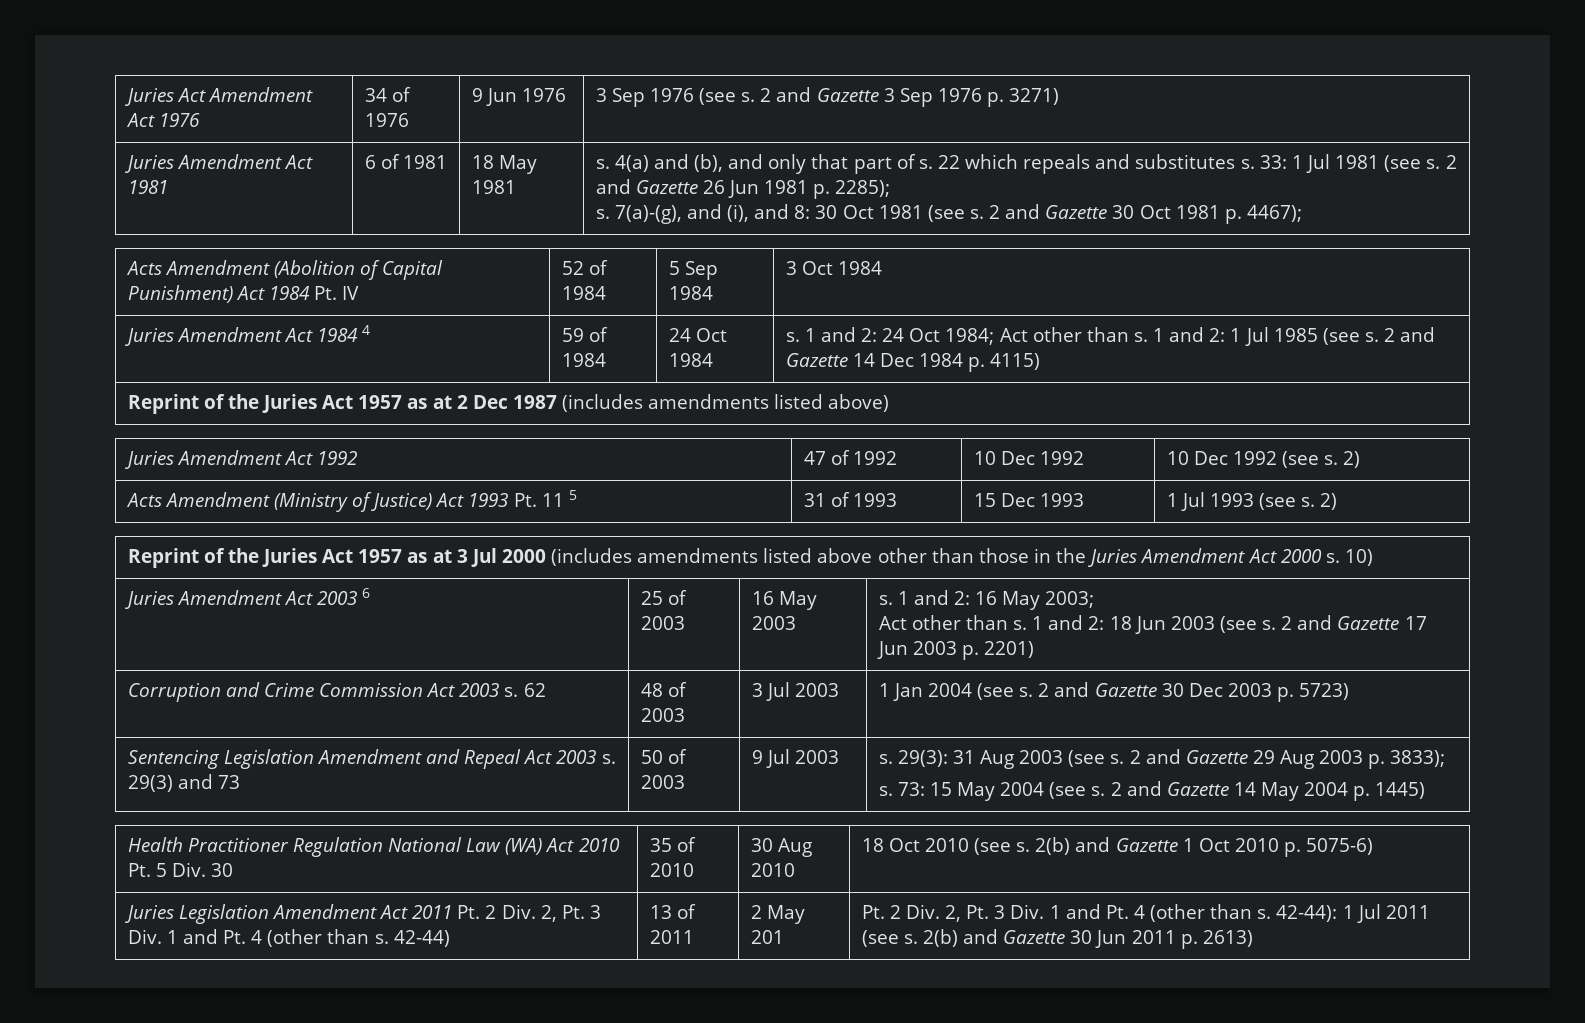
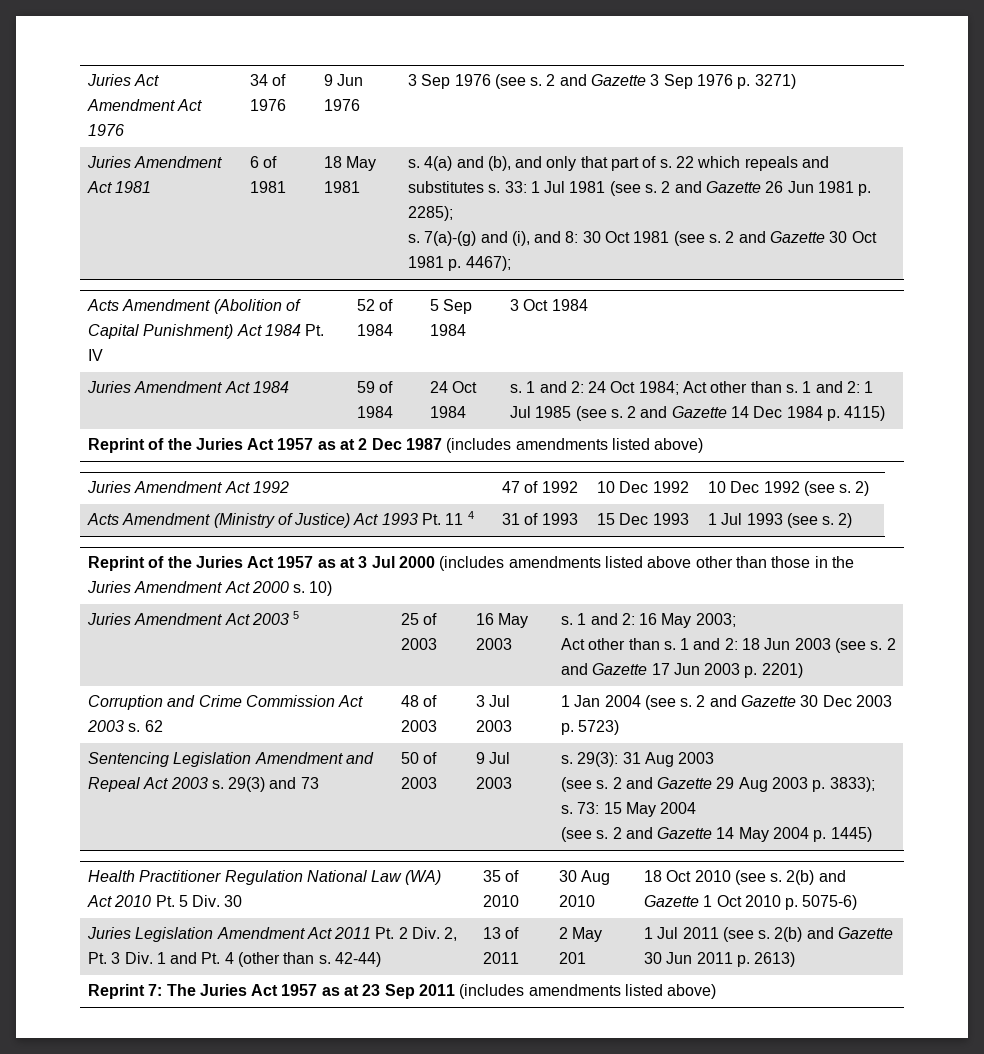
- 7(a)-(g), and (i), and 8: 30 Oct 1981 (see s.
+ 7(a)-(g) and (i), and 8: 30 Oct 1981 (see s.
- Juries Amendment Act 1984 4 | 59 of 1984 | 24 Oct 1984 | s. 1 and 2: 24 Oct 1984; Act other than s. 1 and 2: 1 Jul 1985 (see s. 2 and Gazette 14 Dec 1984 p. 4115)
+ Juries Amendment Act 1984 | 59 of 1984 | 24 Oct 1984 | s. 1 and 2: 24 Oct 1984; Act other than s. 1 and 2: 1 Jul 1985 (see s. 2 and Gazette 14 Dec 1984 p. 4115)
- Acts Amendment (Ministry of Justice) Act 1993 Pt. 11 5 | 31 of 1993 | 15 Dec 1993 | 1 Jul 1993 (see s. 2)
+ Acts Amendment (Ministry of Justice) Act 1993 Pt. 11 4 | 31 of 1993 | 15 Dec 1993 | 1 Jul 1993 (see s. 2)
- Juries Amendment Act 2003 6 | 25 of 2003 | 16 May 2003 | s. 1 and 2: 16 May 2003;
+ Juries Amendment Act 2003 5 | 25 of 2003 | 16 May 2003 | s. 1 and 2: 16 May 2003;
- 29(3): 31 Aug 2003 (see s.
+ 29(3): 31 Aug 2003
+ (see s.
- 73: 15 May 2004 (see s.
+ 73: 15 May 2004
+ (see s.
- Pt. 2 Div. 2, Pt. 3 Div. 1 and Pt. 4 (other than s. 42-44): 1 Jul 2011 (see s.
+ 1 Jul 2011 (see s.
+ Reprint 7: The Juries Act 1957 as at 23 Sep 2011 (includes amendments listed above)

